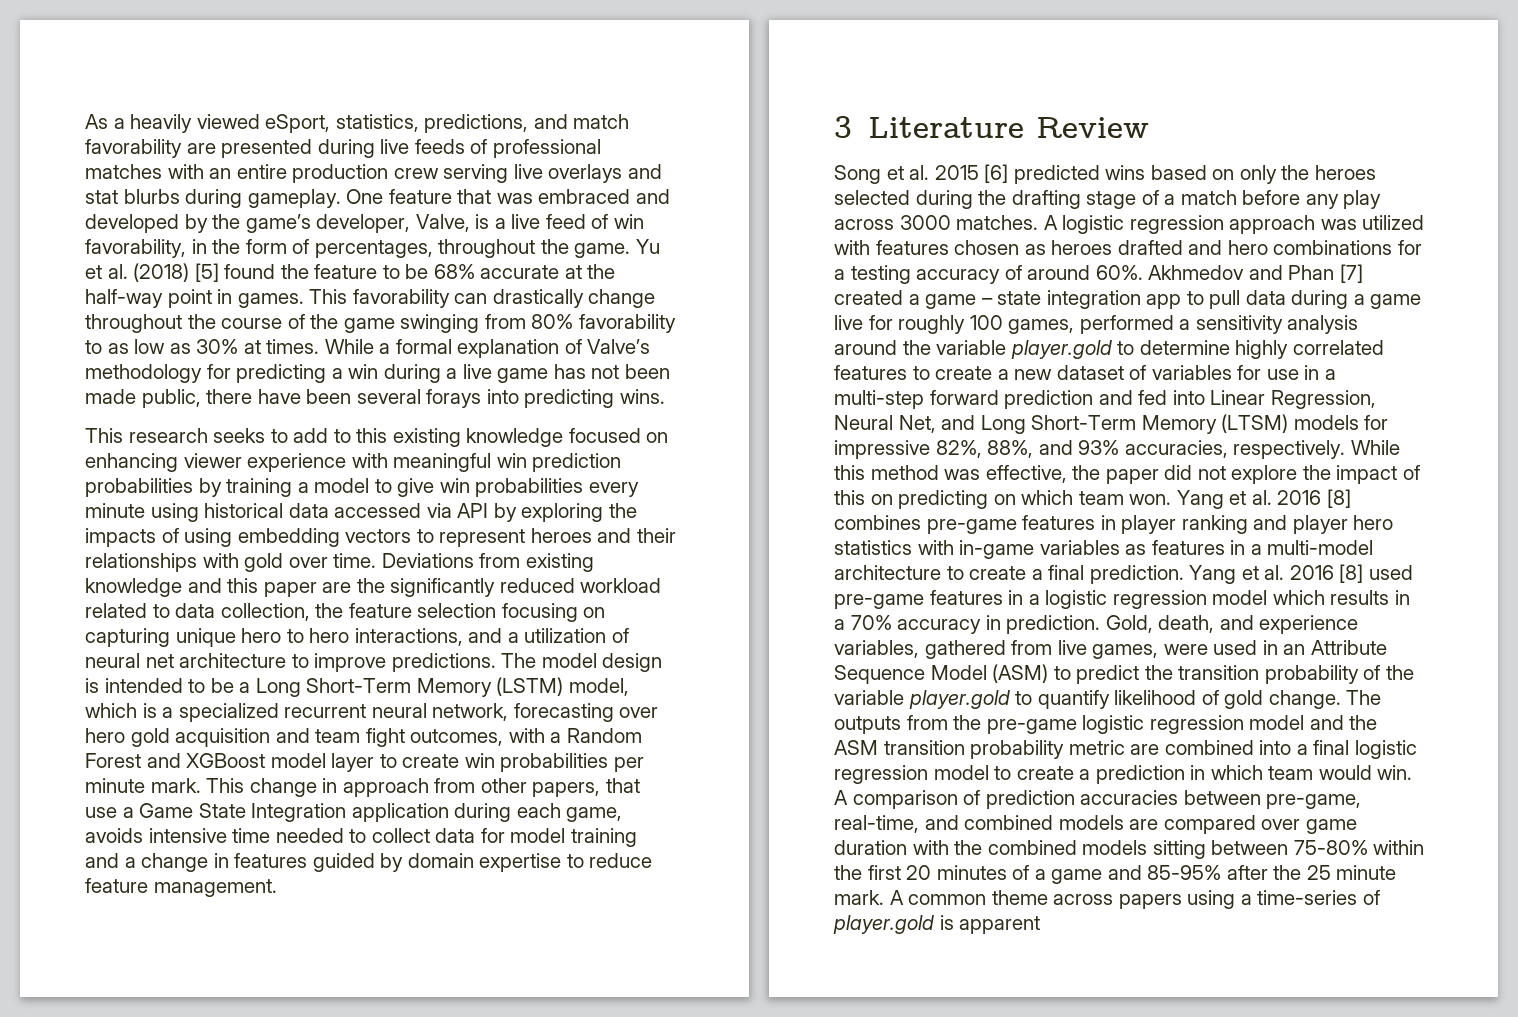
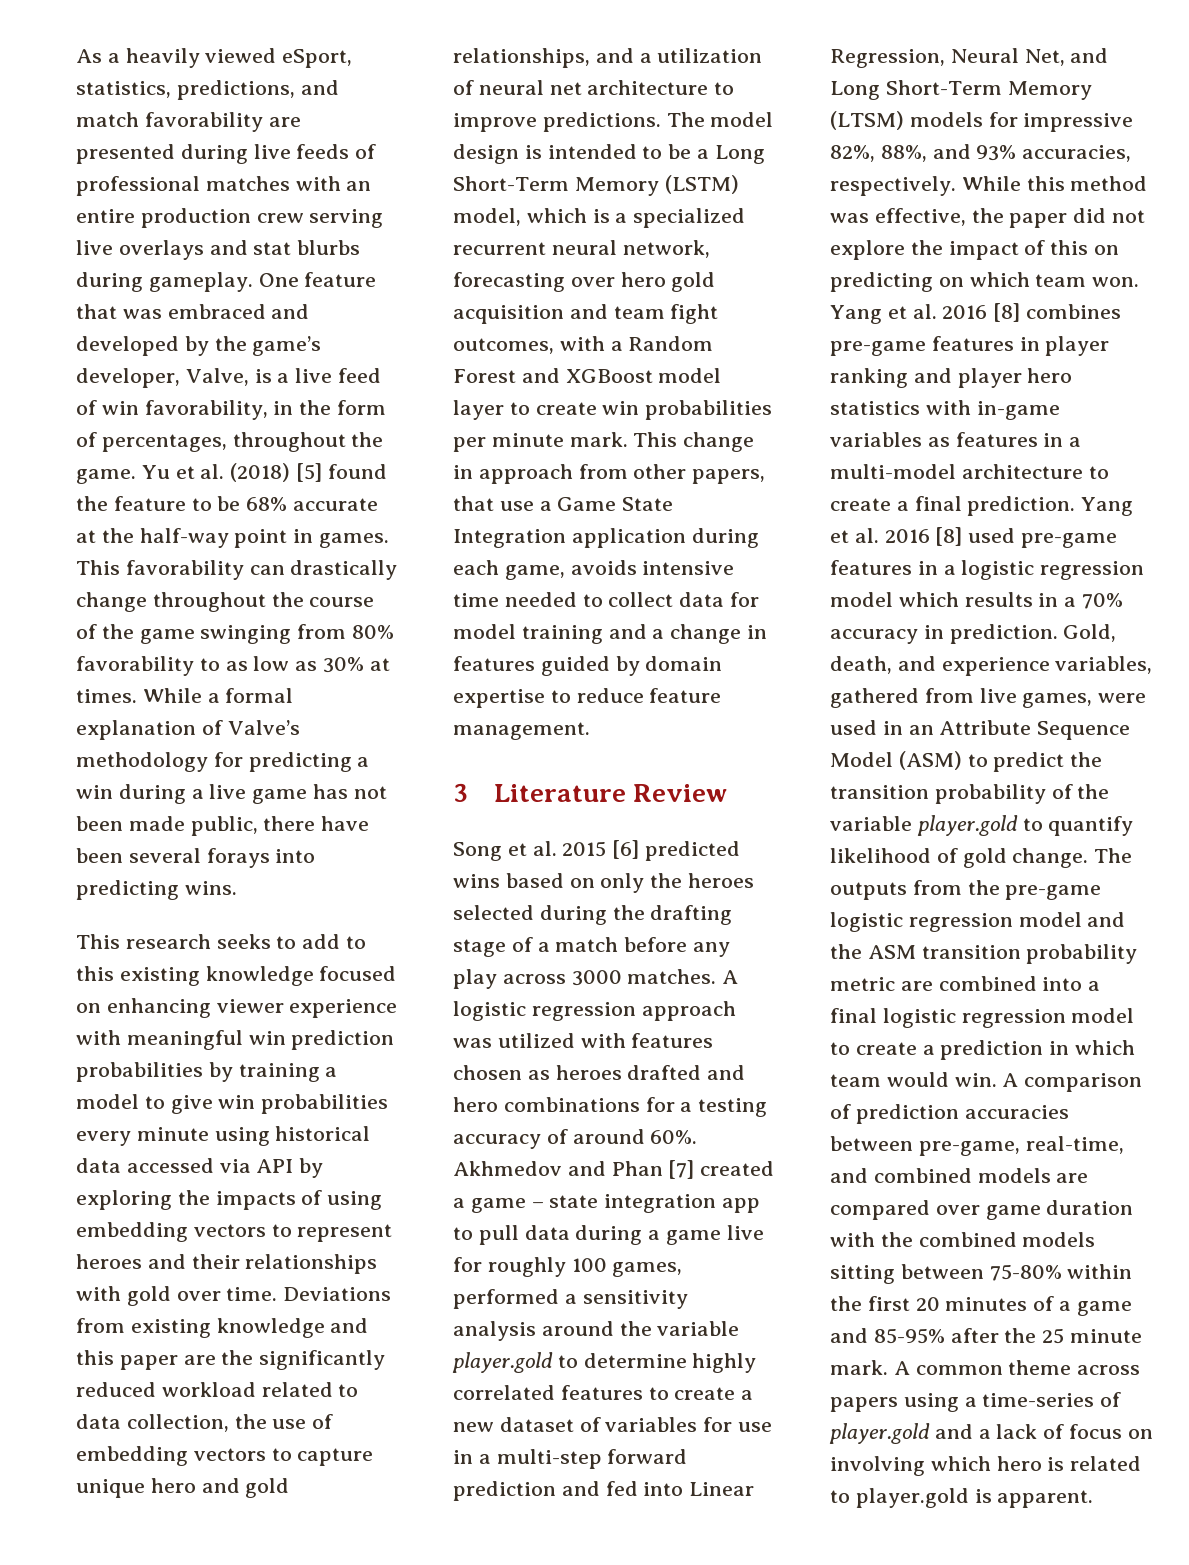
- Deviations from existing knowledge and this paper are the significantly reduced workload related to data collection, the feature selection focusing on capturing unique hero to hero interactions, and a utilization of neural net architecture to improve predictions.
+ Deviations from existing knowledge and this paper are the significantly reduced workload related to data collection, the use of embedding vectors to capture unique hero and gold relationships, and a utilization of neural net architecture to improve predictions.
- A common theme across papers using a time-series of player.gold is apparent
+ A common theme across papers using a time-series of player.gold and a lack of focus on involving which hero is related to player.gold is apparent.

